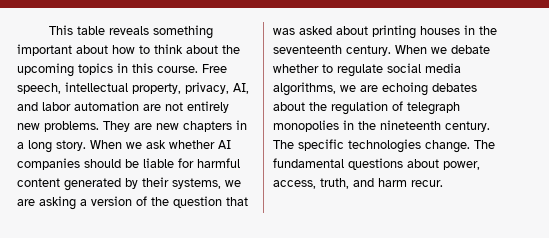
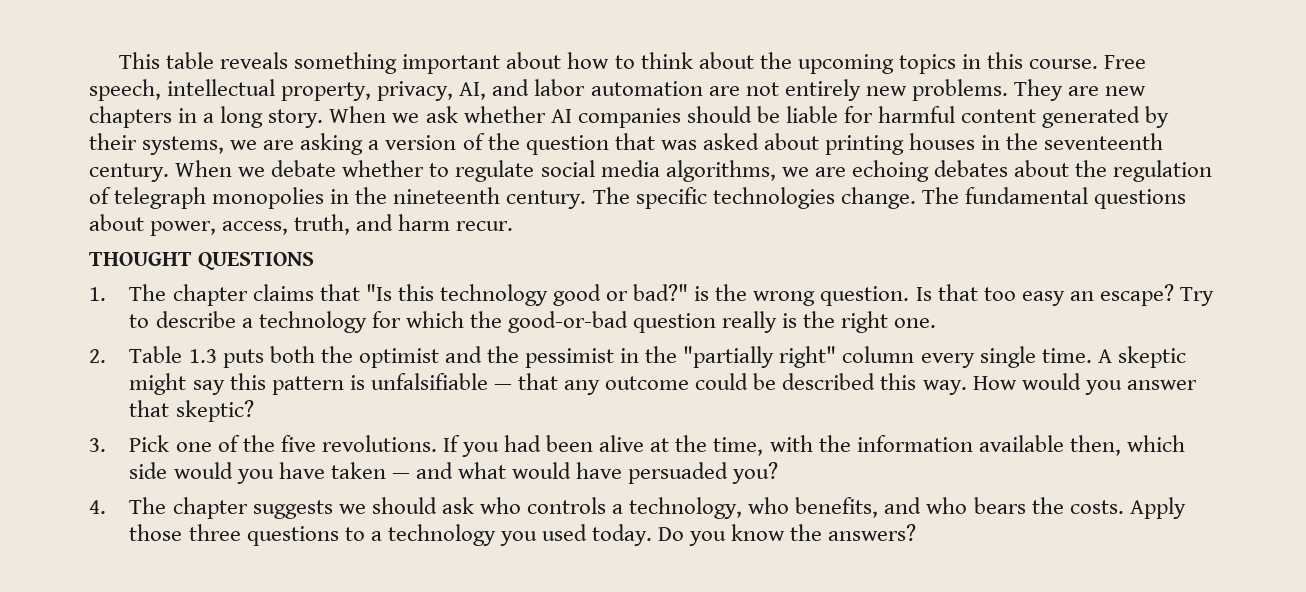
+ THOUGHT QUESTIONS
+ 1. The chapter claims that "Is this technology good or bad?" is the wrong question. Is that too easy an escape? Try to describe a technology for which the good-or-bad question really is the right one.
+ 2. Table 1.3 puts both the optimist and the pessimist in the "partially right" column every single time. A skeptic might say this pattern is unfalsifiable — that any outcome could be described this way. How would you answer that skeptic?
+ 3. Pick one of the five revolutions. If you had been alive at the time, with the information available then, which side would you have taken — and what would have persuaded you?
+ 4. The chapter suggests we should ask who controls a technology, who benefits, and who bears the costs. Apply those three questions to a technology you used today. Do you know the answers?

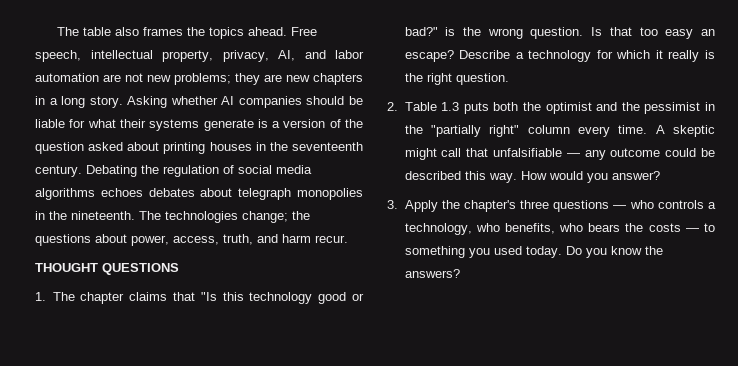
- This table reveals something important about how to think about the upcoming topics in this course.
+ The table also frames the topics ahead.
- Free speech, intellectual property, privacy, AI, and labor automation are not entirely new problems. They are new chapters in a long story.
+ Free speech, intellectual property, privacy, AI, and labor automation are not new problems; they are new chapters in a long story.
- When we ask whether AI companies should be liable for harmful content generated by their systems, we are asking a version of the question that was asked about printing houses in the seventeenth century.
+ Asking whether AI companies should be liable for what their systems generate is a version of the question asked about printing houses in the seventeenth century.
- When we debate whether to regulate social media algorithms, we are echoing debates about the regulation of telegraph monopolies in the nineteenth century. The specific technologies change. The fundamental questions about power, access, truth, and harm recur.
+ Debating the regulation of social media algorithms echoes debates about telegraph monopolies in the nineteenth. The technologies change; the questions about power, access, truth, and harm recur.
- Try to describe a technology for which the good-or-bad question really is the right one.
+ Describe a technology for which it really is the right question.
- 2. Table 1.3 puts both the optimist and the pessimist in the "partially right" column every single time.
+ 2. Table 1.3 puts both the optimist and the pessimist in the "partially right" column every time.
- A skeptic might say this pattern is unfalsifiable — that any outcome could be described this way.
+ A skeptic might call that unfalsifiable — any outcome could be described this way.
- How would you answer that skeptic?
- 3. Pick one of the five revolutions. If you had been alive at the time, with the information available then, which side would you have taken — and what would have persuaded you?
- 4. The chapter suggests we should ask who controls a technology, who benefits, and who bears the costs. Apply those three questions to a technology you used today.
+ How would you answer?
+ 3. Apply the chapter's three questions — who controls a technology, who benefits, who bears the costs — to something you used today.

